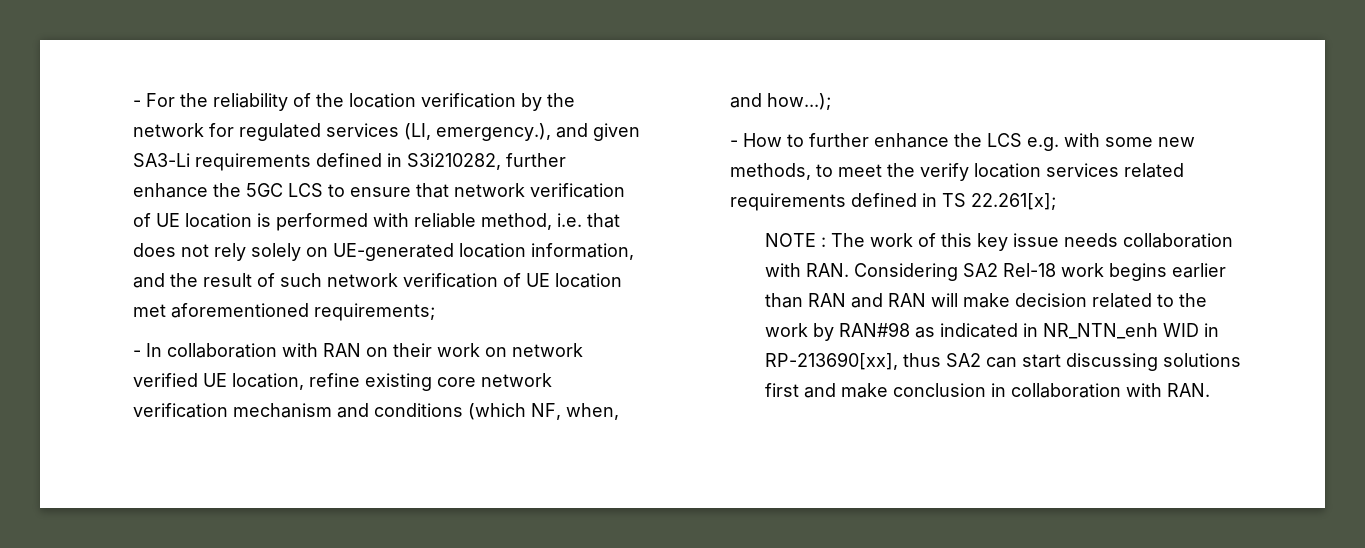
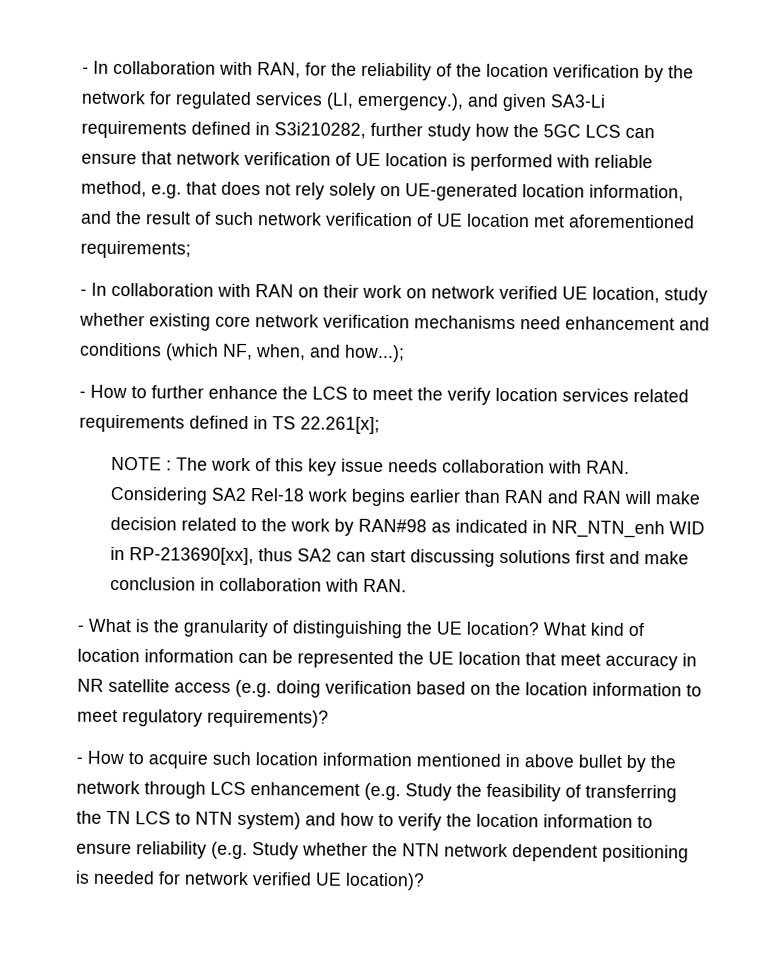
- - For the reliability of the location verification by the network for regulated services (LI, emergency.), and given SA3-Li requirements defined in S3i210282, further enhance the 5GC LCS to ensure that network verification of UE location is performed with reliable method, i.e. that does not rely solely on UE-generated location information, and the result of such network verification of UE location met aforementioned requirements;
+ - In collaboration with RAN, for the reliability of the location verification by the network for regulated services (LI, emergency.), and given SA3-Li requirements defined in S3i210282, further study how the 5GC LCS can ensure that network verification of UE location is performed with reliable method, e.g. that does not rely solely on UE-generated location information, and the result of such network verification of UE location met aforementioned requirements;
- - In collaboration with RAN on their work on network verified UE location, refine existing core network verification mechanism and conditions (which NF, when, and how...);
+ - In collaboration with RAN on their work on network verified UE location, study whether existing core network verification mechanisms need enhancement and conditions (which NF, when, and how...);
- - How to further enhance the LCS e.g. with some new methods, to meet the verify location services related requirements defined in TS 22.261[x];
+ - How to further enhance the LCS to meet the verify location services related requirements defined in TS 22.261[x];
+ - What is the granularity of distinguishing the UE location? What kind of location information can be represented the UE location that meet accuracy in NR satellite access (e.g. doing verification based on the location information to meet regulatory requirements)?
+ - How to acquire such location information mentioned in above bullet by the network through LCS enhancement (e.g. Study the feasibility of transferring the TN LCS to NTN system) and how to verify the location information to ensure reliability (e.g. Study whether the NTN network dependent positioning is needed for network verified UE location)?

